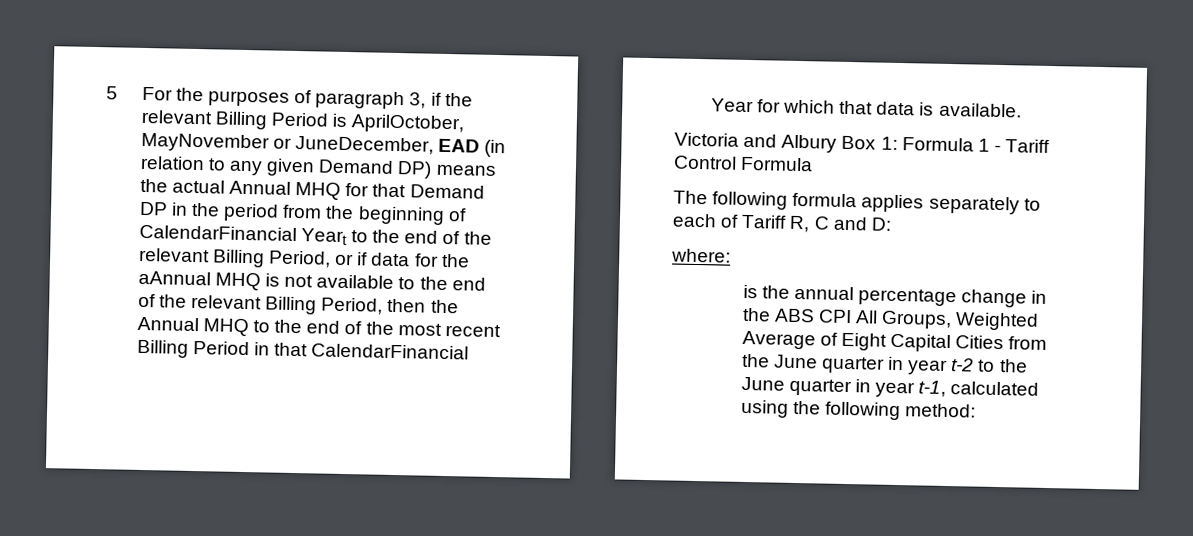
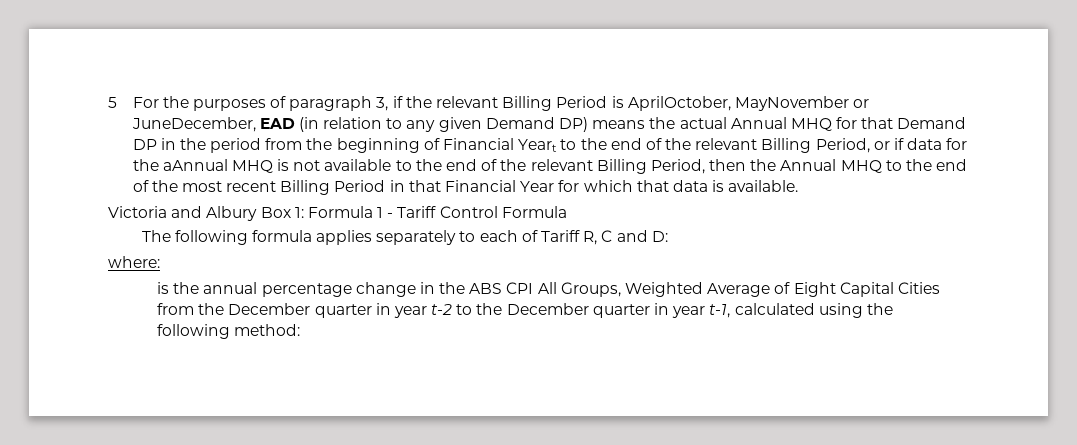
- 5 For the purposes of paragraph 3, if the relevant Billing Period is AprilOctober, MayNovember or JuneDecember, EAD (in relation to any given Demand DP) means the actual Annual MHQ for that Demand DP in the period from the beginning of CalendarFinancial Yeart to the end of the relevant Billing Period, or if data for the aAnnual MHQ is not available to the end of the relevant Billing Period, then the Annual MHQ to the end of the most recent Billing Period in that CalendarFinancial Year for which that data is available.
+ 5 For the purposes of paragraph 3, if the relevant Billing Period is AprilOctober, MayNovember or JuneDecember, EAD (in relation to any given Demand DP) means the actual Annual MHQ for that Demand DP in the period from the beginning of Financial Yeart to the end of the relevant Billing Period, or if data for the aAnnual MHQ is not available to the end of the relevant Billing Period, then the Annual MHQ to the end of the most recent Billing Period in that Financial Year for which that data is available.
- is the annual percentage change in the ABS CPI All Groups, Weighted Average of Eight Capital Cities from the June quarter in year t-2 to the June quarter in year t-1, calculated using the following method:
+ is the annual percentage change in the ABS CPI All Groups, Weighted Average of Eight Capital Cities from the December quarter in year t-2 to the December quarter in year t-1, calculated using the following method:

